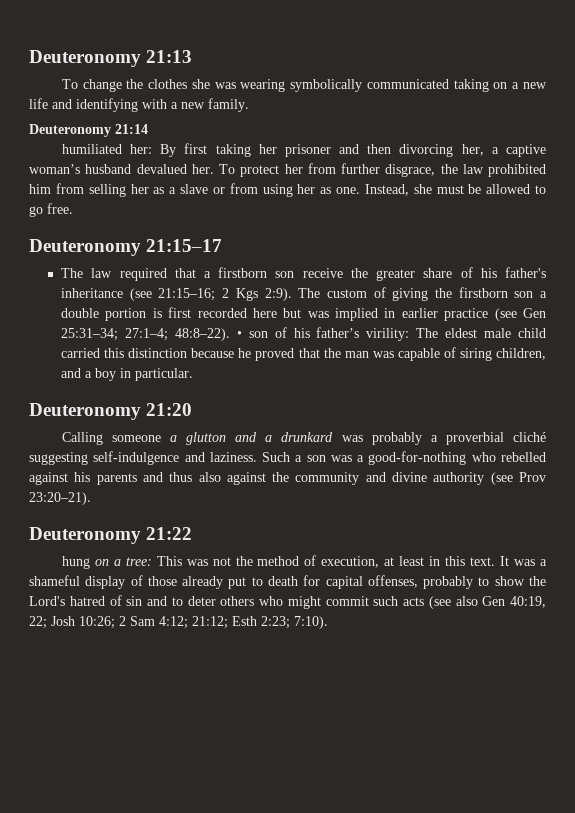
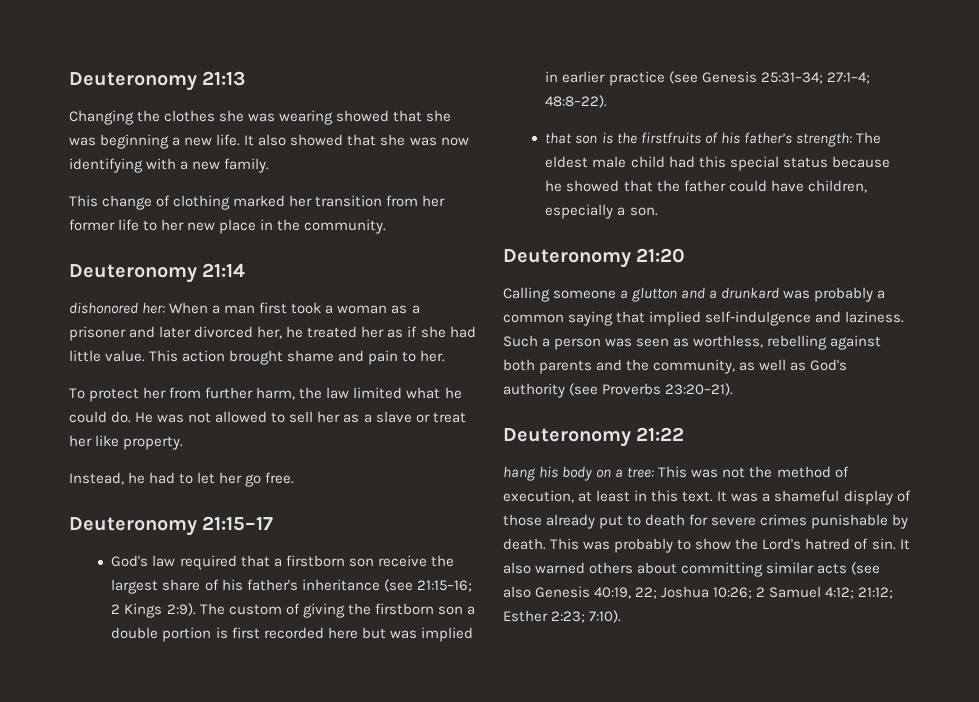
- To change the clothes she was wearing symbolically communicated taking on a new life and identifying with a new family.
+ Changing the clothes she was wearing showed that she was beginning a new life. It also showed that she was now identifying with a new family.
+ This change of clothing marked her transition from her former life to her new place in the community.
  Deuteronomy 21:14
- humiliated her: By first taking her prisoner and then divorcing her, a captive woman’s husband devalued her. To protect her from further disgrace, the law prohibited him from selling her as a slave or from using her as one. Instead, she must be allowed to go free.
+ dishonored her: When a man first took a woman as a prisoner and later divorced her, he treated her as if she had little value. This action brought shame and pain to her.
+ To protect her from further harm, the law limited what he could do. He was not allowed to sell her as a slave or treat her like property.
+ Instead, he had to let her go free.
- The law required that a firstborn son receive the greater share of his father's inheritance (see 21:15–16; 2 Kgs 2:9).
+ God's law required that a firstborn son receive the largest share of his father's inheritance (see 21:15–16; 2 Kings 2:9).
- The custom of giving the firstborn son a double portion is first recorded here but was implied in earlier practice (see Gen 25:31–34; 27:1–4; 48:8–22). • son of his father’s virility: The eldest male child carried this distinction because he proved that the man was capable of siring children, and a boy in particular.
+ The custom of giving the firstborn son a double portion is first recorded here but was implied in earlier practice (see Genesis 25:31–34; 27:1–4; 48:8–22).
+ that son is the firstfruits of his father’s strength: The eldest male child had this special status because he showed that the father could have children, especially a son.
- Calling someone a glutton and a drunkard was probably a proverbial cliché suggesting self-indulgence and laziness.
+ Calling someone a glutton and a drunkard was probably a common saying that implied self-indulgence and laziness.
- Such a son was a good-for-nothing who rebelled against his parents and thus also against the community and divine authority (see Prov 23:20–21).
+ Such a person was seen as worthless, rebelling against both parents and the community, as well as God's authority (see Proverbs 23:20–21).
- hung on a tree: This was not the method of execution, at least in this text.
+ hang his body on a tree: This was not the method of execution, at least in this text.
- It was a shameful display of those already put to death for capital offenses, probably to show the Lord's hatred of sin and to deter others who might commit such acts (see also Gen 40:19, 22; Josh 10:26; 2 Sam 4:12; 21:12; Esth 2:23; 7:10).
+ It was a shameful display of those already put to death for severe crimes punishable by death. This was probably to show the Lord's hatred of sin. It also warned others about committing similar acts (see also Genesis 40:19, 22; Joshua 10:26; 2 Samuel 4:12; 21:12; Esther 2:23; 7:10).

